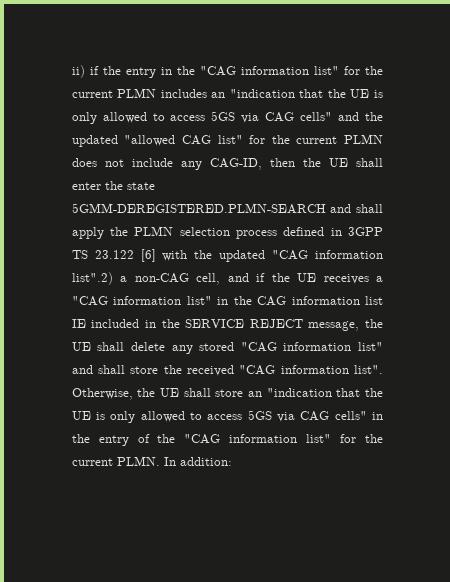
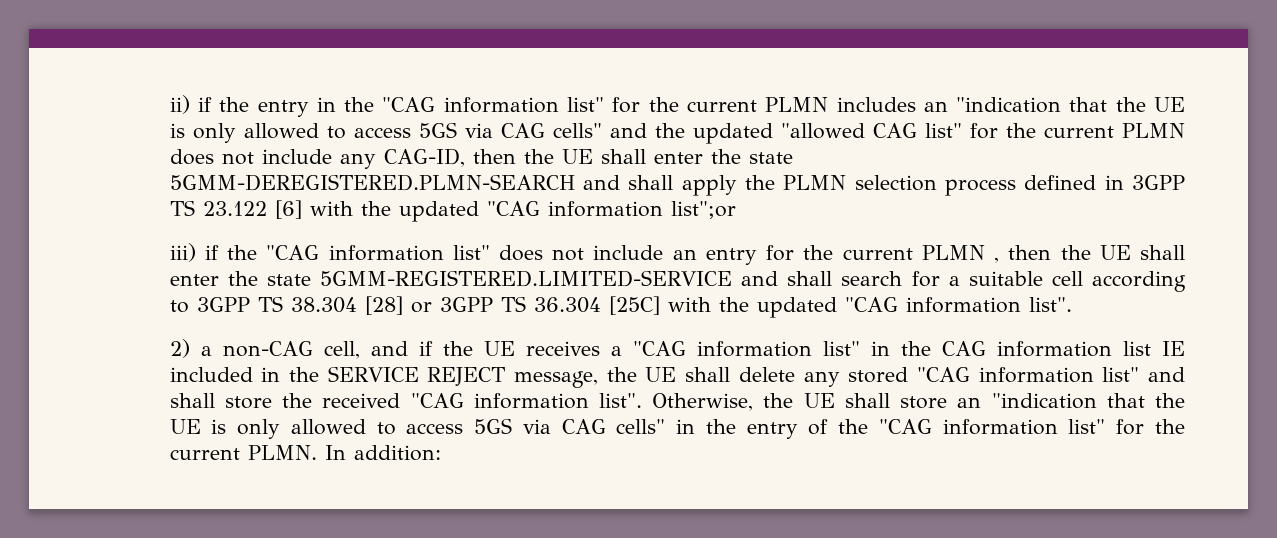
- ii) if the entry in the "CAG information list" for the current PLMN includes an "indication that the UE is only allowed to access 5GS via CAG cells" and the updated "allowed CAG list" for the current PLMN does not include any CAG-ID, then the UE shall enter the state 5GMM-DEREGISTERED.PLMN-SEARCH and shall apply the PLMN selection process defined in 3GPP TS 23.122 [6] with the updated "CAG information list".2) a non-CAG cell, and if the UE receives a "CAG information list" in the CAG information list IE included in the SERVICE REJECT message, the UE shall delete any stored "CAG information list" and shall store the received "CAG information list".
+ ii) if the entry in the "CAG information list" for the current PLMN includes an "indication that the UE is only allowed to access 5GS via CAG cells" and the updated "allowed CAG list" for the current PLMN does not include any CAG-ID, then the UE shall enter the state 5GMM-DEREGISTERED.PLMN-SEARCH and shall apply the PLMN selection process defined in 3GPP TS 23.122 [6] with the updated "CAG information list";or
+ iii) if the "CAG information list" does not include an entry for the current PLMN , then the UE shall enter the state 5GMM-REGISTERED.LIMITED-SERVICE and shall search for a suitable cell according to 3GPP TS 38.304 [28] or 3GPP TS 36.304 [25C] with the updated "CAG information list".
+ 2) a non-CAG cell, and if the UE receives a "CAG information list" in the CAG information list IE included in the SERVICE REJECT message, the UE shall delete any stored "CAG information list" and shall store the received "CAG information list".

